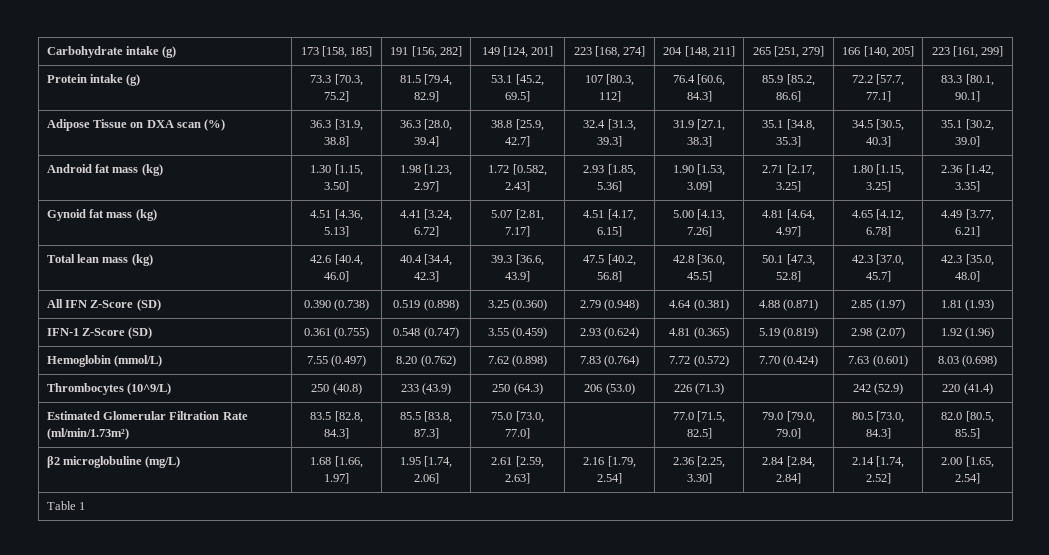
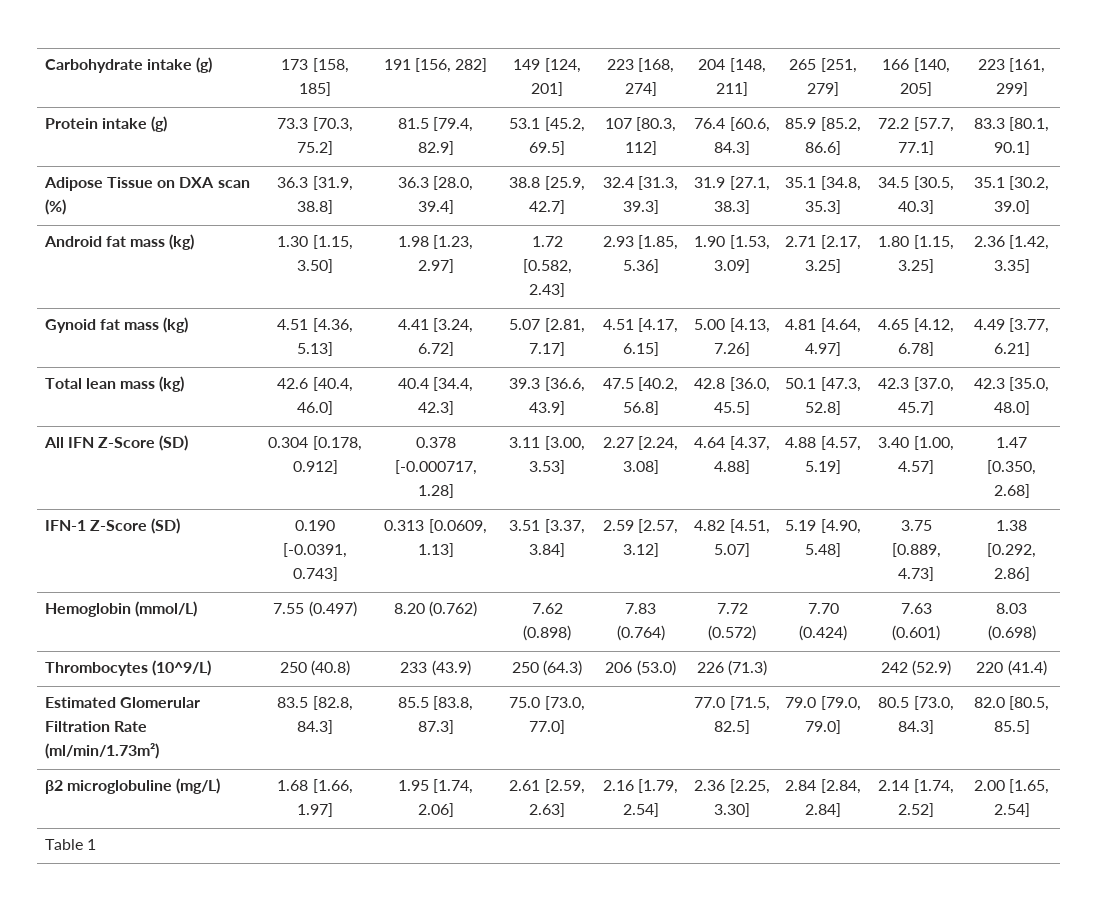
- All IFN Z-Score (SD) | 0.390 (0.738) | 0.519 (0.898) | 3.25 (0.360) | 2.79 (0.948) | 4.64 (0.381) | 4.88 (0.871) | 2.85 (1.97) | 1.81 (1.93)
- IFN-1 Z-Score (SD) | 0.361 (0.755) | 0.548 (0.747) | 3.55 (0.459) | 2.93 (0.624) | 4.81 (0.365) | 5.19 (0.819) | 2.98 (2.07) | 1.92 (1.96)
+ All IFN Z-Score (SD) | 0.304 [0.178, 0.912] | 0.378 [-0.000717, 1.28] | 3.11 [3.00, 3.53] | 2.27 [2.24, 3.08] | 4.64 [4.37, 4.88] | 4.88 [4.57, 5.19] | 3.40 [1.00, 4.57] | 1.47 [0.350, 2.68]
+ IFN-1 Z-Score (SD) | 0.190 [-0.0391, 0.743] | 0.313 [0.0609, 1.13] | 3.51 [3.37, 3.84] | 2.59 [2.57, 3.12] | 4.82 [4.51, 5.07] | 5.19 [4.90, 5.48] | 3.75 [0.889, 4.73] | 1.38 [0.292, 2.86]

